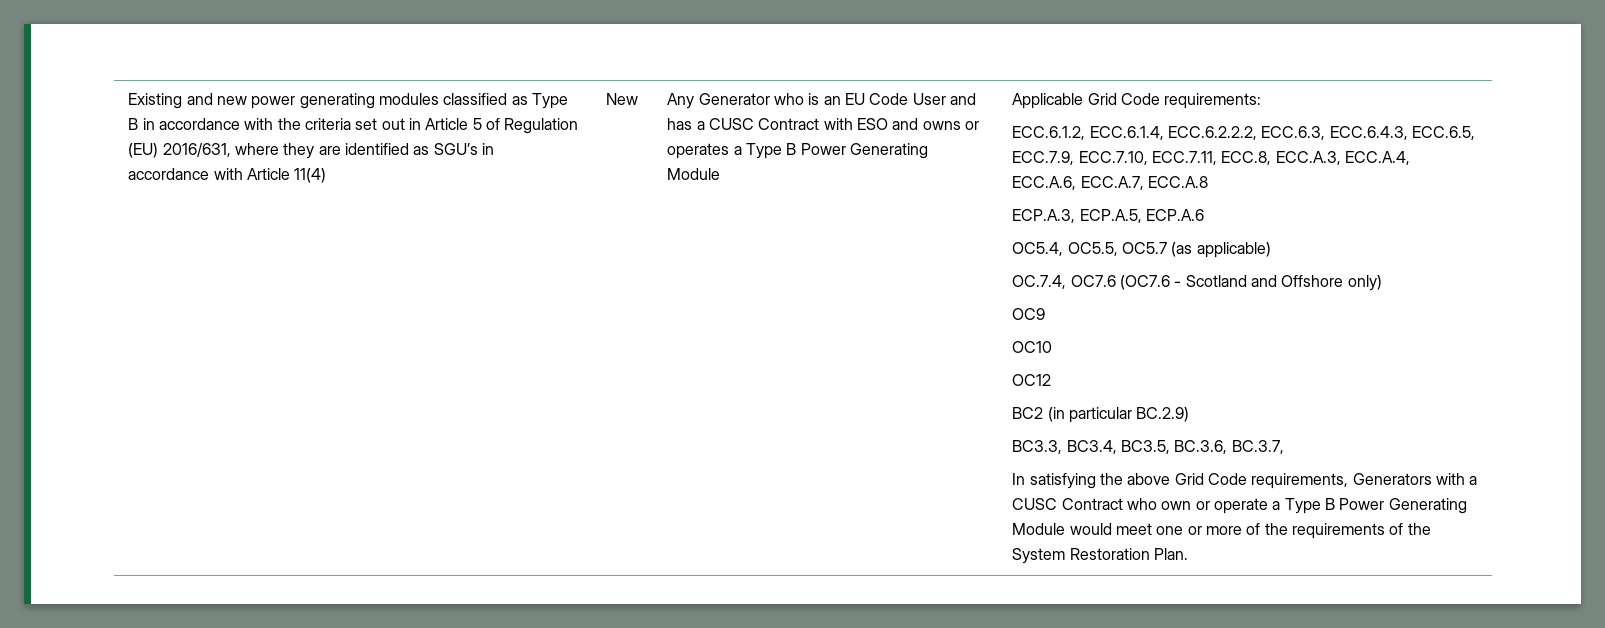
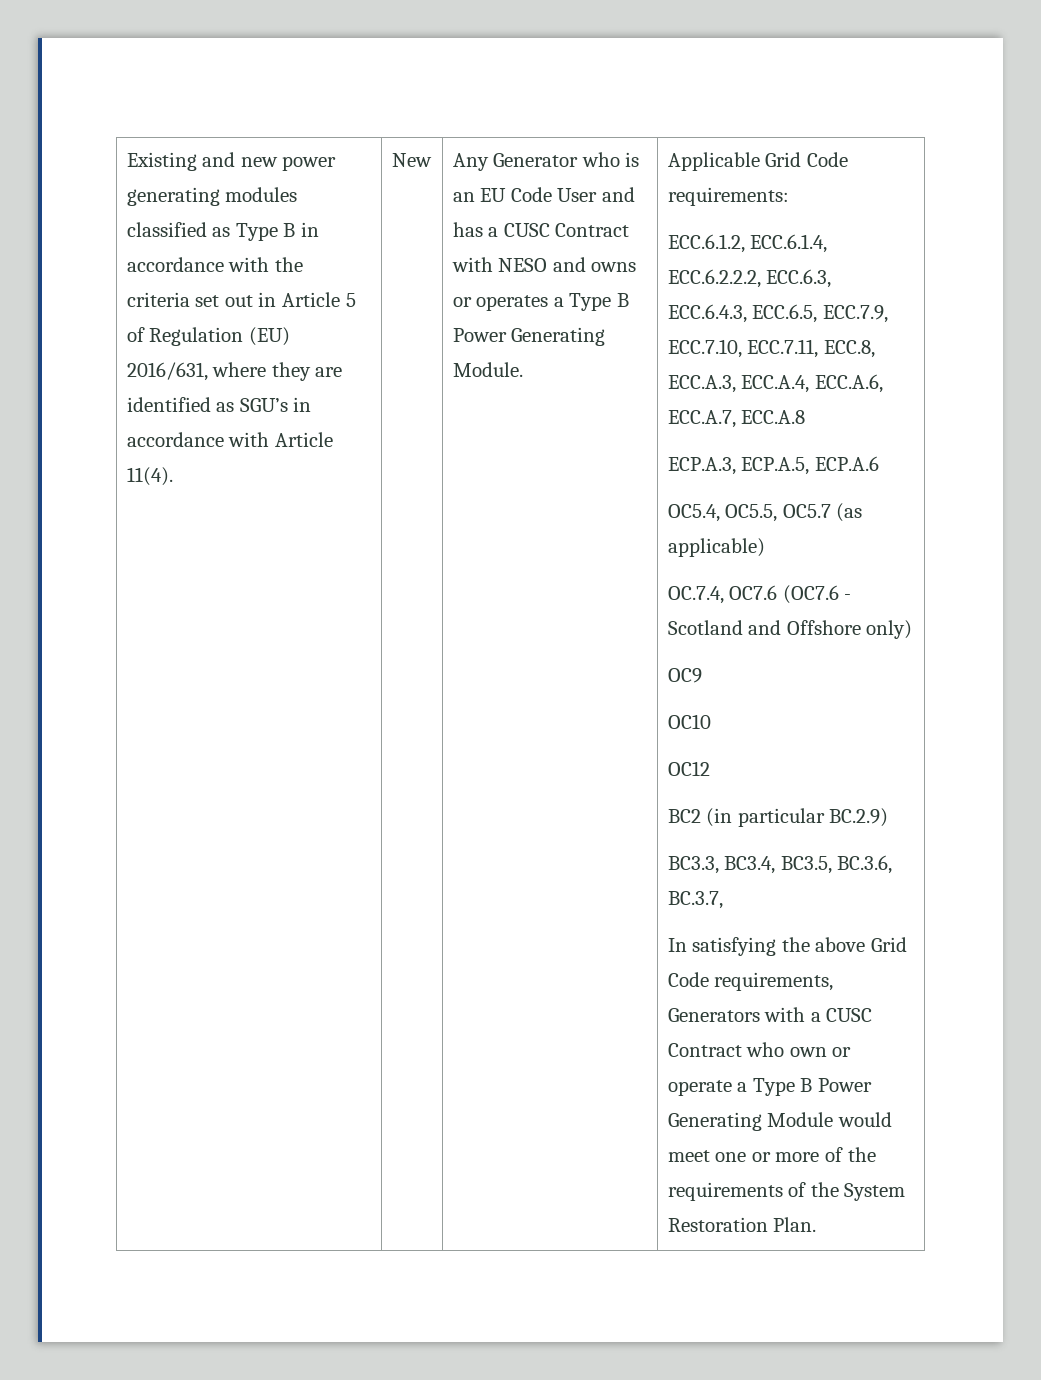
- Existing and new power generating modules classified as Type B in accordance with the criteria set out in Article 5 of Regulation (EU) 2016/631, where they are identified as SGU’s in accordance with Article 11(4)
+ Existing and new power generating modules classified as Type B in accordance with the criteria set out in Article 5 of Regulation (EU) 2016/631, where they are identified as SGU’s in accordance with Article 11(4).
- Any Generator who is an EU Code User and has a CUSC Contract with ESO and owns or operates a Type B Power Generating Module
+ Any Generator who is an EU Code User and has a CUSC Contract with NESO and owns or operates a Type B Power Generating Module.

